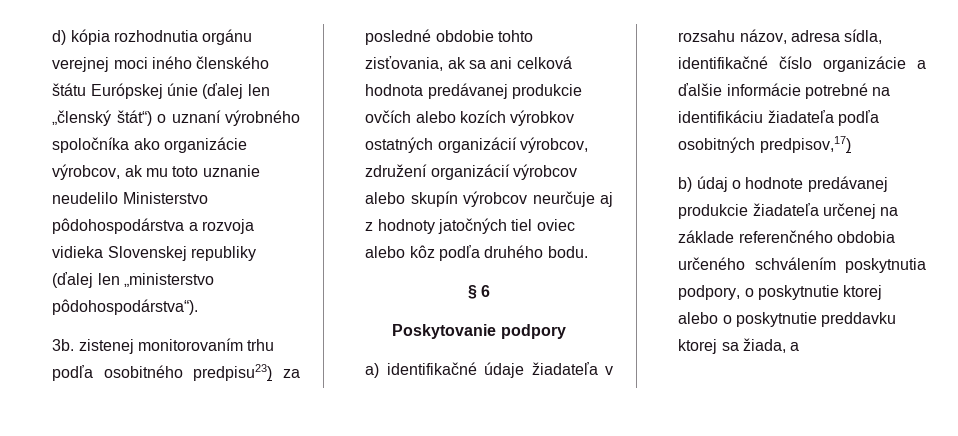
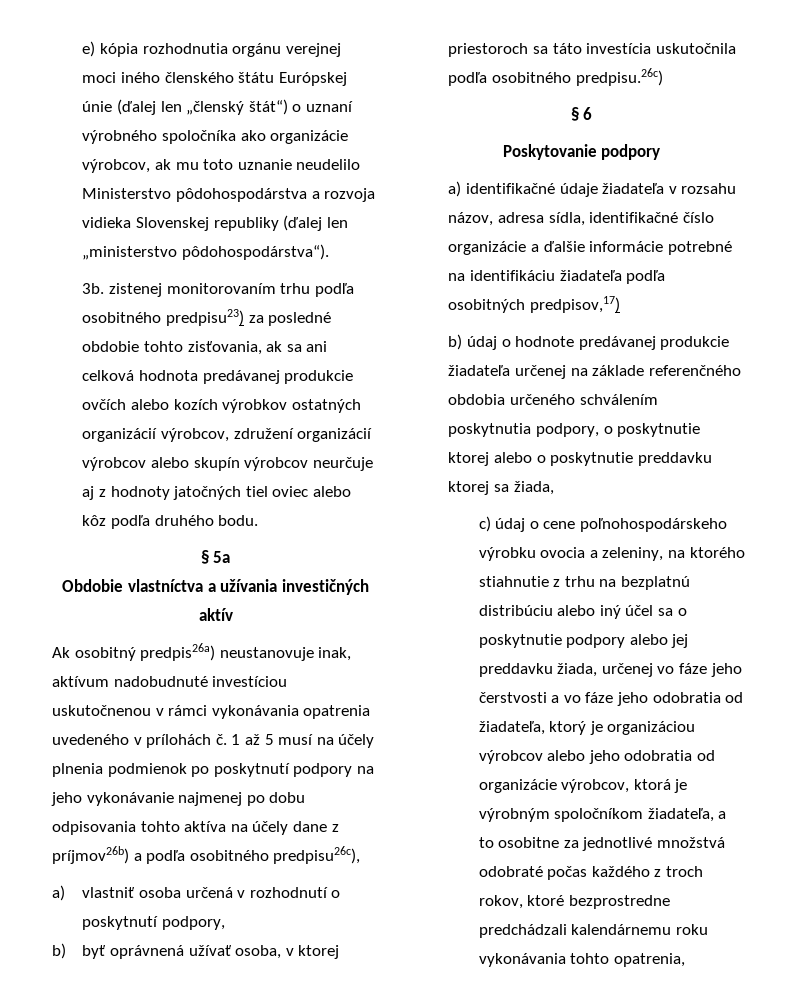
- d) kópia rozhodnutia orgánu verejnej moci iného členského štátu Európskej únie (ďalej len „členský štát“) o uznaní výrobného spoločníka ako organizácie výrobcov, ak mu toto uznanie neudelilo Ministerstvo pôdohospodárstva a rozvoja vidieka Slovenskej republiky (ďalej len „ministerstvo pôdohospodárstva“).
+ e) kópia rozhodnutia orgánu verejnej moci iného členského štátu Európskej únie (ďalej len „členský štát“) o uznaní výrobného spoločníka ako organizácie výrobcov, ak mu toto uznanie neudelilo Ministerstvo pôdohospodárstva a rozvoja vidieka Slovenskej republiky (ďalej len „ministerstvo pôdohospodárstva“).
+ § 5a
+ Obdobie vlastníctva a užívania investičných aktív
+ Ak osobitný predpis26a) neustanovuje inak, aktívum nadobudnuté investíciou uskutočnenou v rámci vykonávania opatrenia uvedeného v prílohách č. 1 až 5 musí na účely plnenia podmienok po poskytnutí podpory na jeho vykonávanie najmenej po dobu odpisovania tohto aktíva na účely dane z príjmov26b) a podľa osobitného predpisu26c),
+ a) vlastniť osoba určená v rozhodnutí o poskytnutí podpory,
+ b) byť oprávnená užívať osoba, v ktorej priestoroch sa táto investícia uskutočnila podľa osobitného predpisu.26c)
- b) údaj o hodnote predávanej produkcie žiadateľa určenej na základe referenčného obdobia určeného schválením poskytnutia podpory, o poskytnutie ktorej alebo o poskytnutie preddavku ktorej sa žiada, a
+ b) údaj o hodnote predávanej produkcie žiadateľa určenej na základe referenčného obdobia určeného schválením poskytnutia podpory, o poskytnutie ktorej alebo o poskytnutie preddavku ktorej sa žiada,
+ c) údaj o cene poľnohospodárskeho výrobku ovocia a zeleniny, na ktorého stiahnutie z trhu na bezplatnú distribúciu alebo iný účel sa o poskytnutie podpory alebo jej preddavku žiada, určenej vo fáze jeho čerstvosti a vo fáze jeho odobratia od žiadateľa, ktorý je organizáciou výrobcov alebo jeho odobratia od organizácie výrobcov, ktorá je výrobným spoločníkom žiadateľa, a to osobitne za jednotlivé množstvá odobraté počas každého z troch rokov, ktoré bezprostredne predchádzali kalendárnemu roku vykonávania tohto opatrenia,

